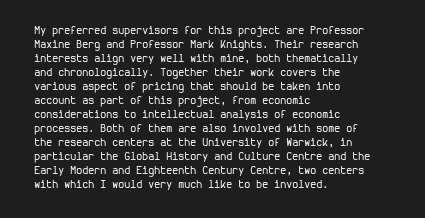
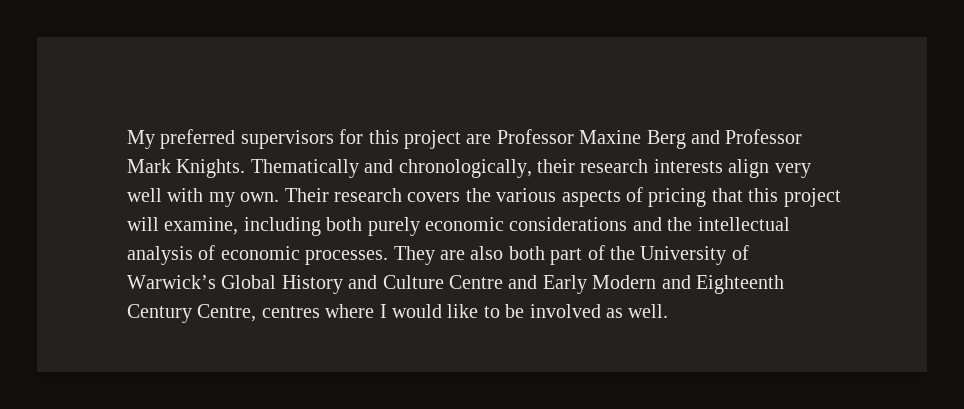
- Their research interests align very well with mine, both thematically and chronologically. Together their work covers the various aspect of pricing that should be taken into account as part of this project, from economic considerations to intellectual analysis of economic processes.
+ Thematically and chronologically, their research interests align very well with my own. Their research covers the various aspects of pricing that this project will examine, including both purely economic considerations and the intellectual analysis of economic processes.
- Both of them are also involved with some of the research centers at the University of Warwick, in particular the Global History and Culture Centre and the Early Modern and Eighteenth Century Centre, two centers with which I would very much like to be involved.
+ They are also both part of the University of Warwick’s Global History and Culture Centre and Early Modern and Eighteenth Century Centre, centres where I would like to be involved as well.

